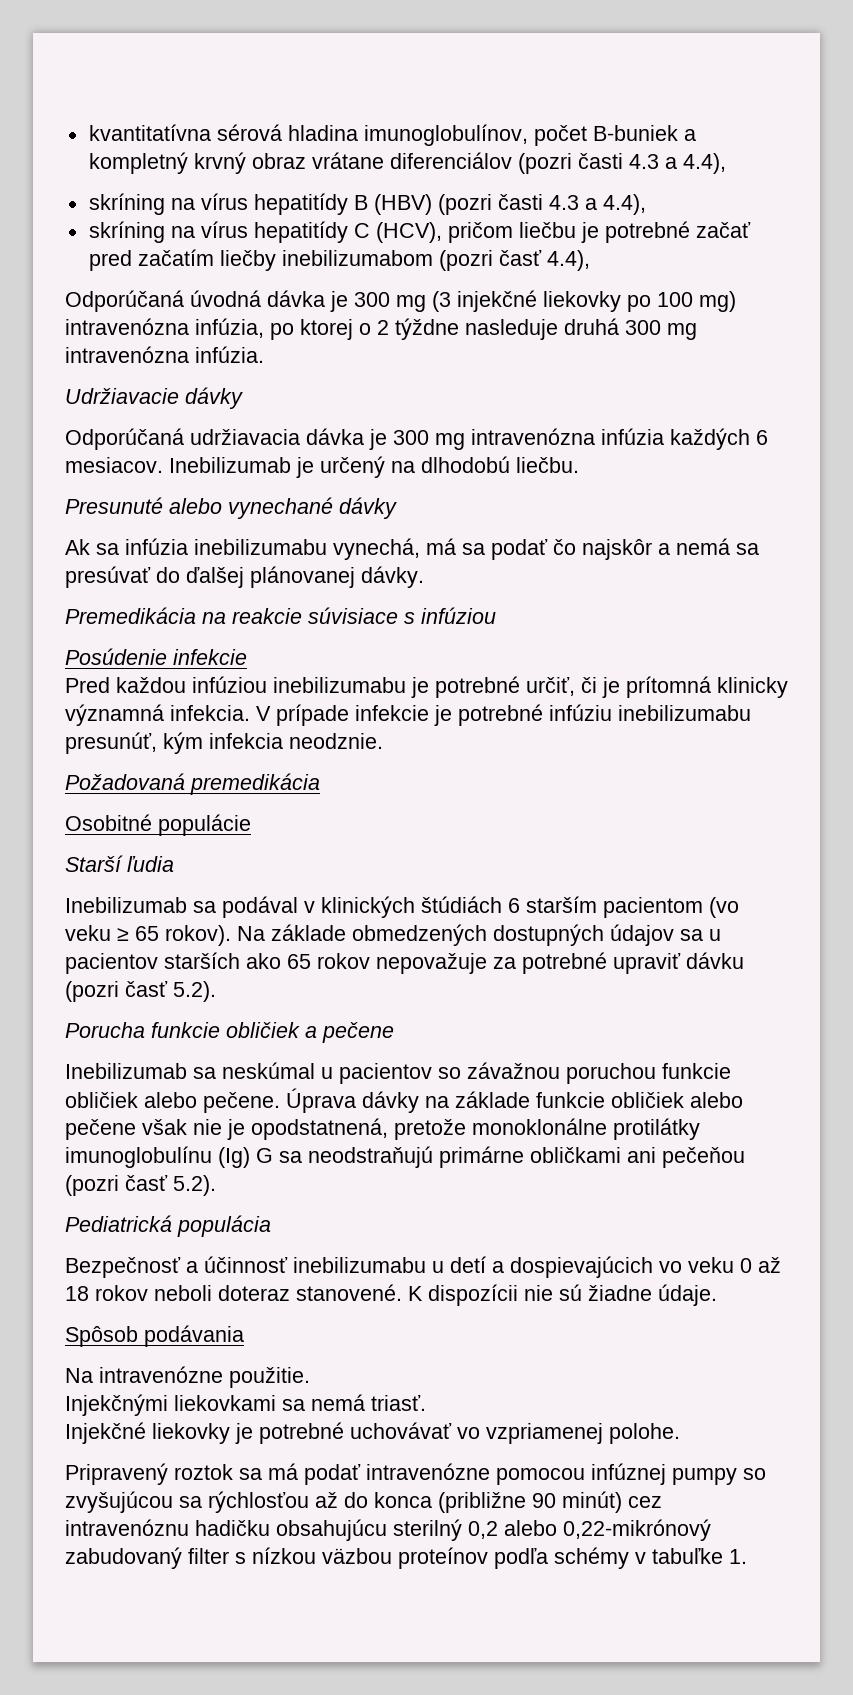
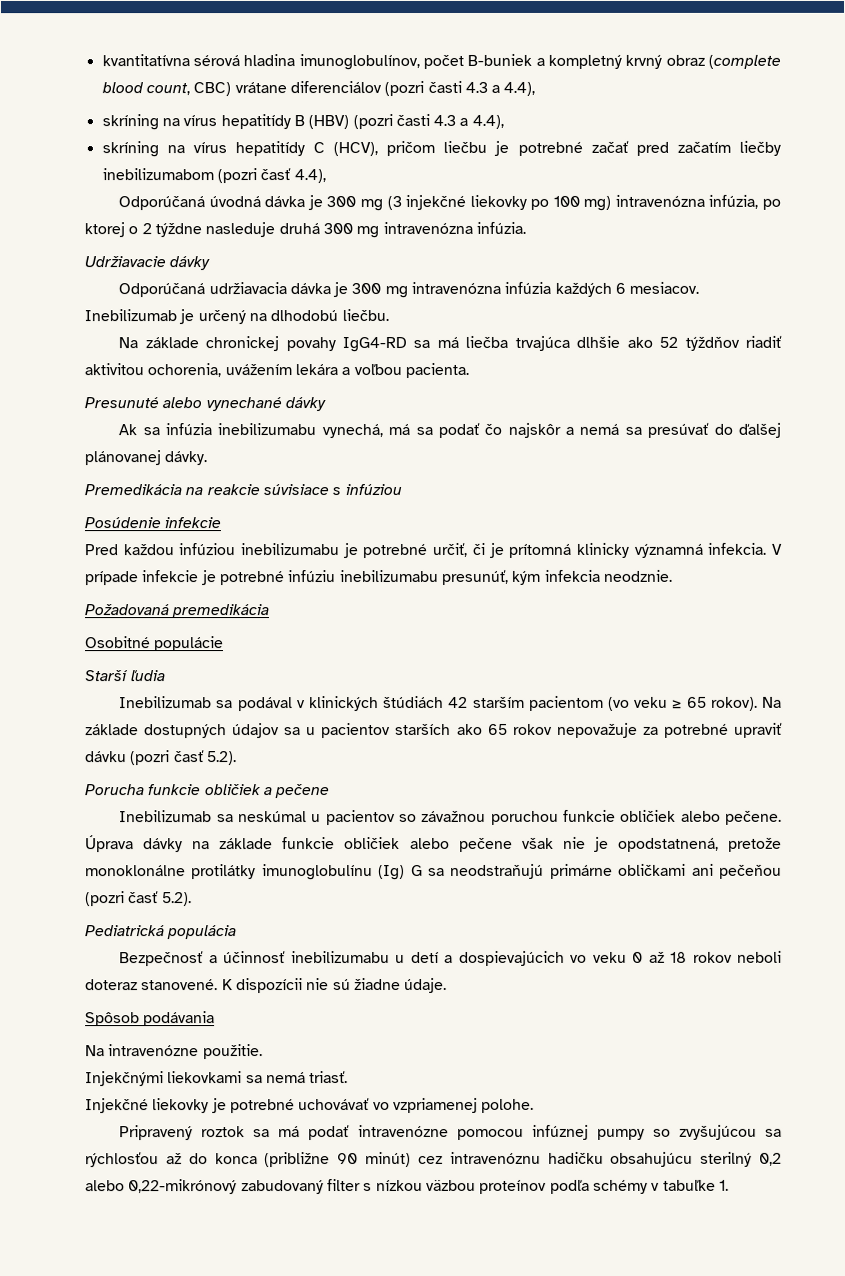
- kvantitatívna sérová hladina imunoglobulínov, počet B-buniek a kompletný krvný obraz vrátane diferenciálov (pozri časti 4.3 a 4.4),
+ kvantitatívna sérová hladina imunoglobulínov, počet B-buniek a kompletný krvný obraz (complete blood count, CBC) vrátane diferenciálov (pozri časti 4.3 a 4.4),
+ Na základe chronickej povahy IgG4-RD sa má liečba trvajúca dlhšie ako 52 týždňov riadiť aktivitou ochorenia, uvážením lekára a voľbou pacienta.
- Inebilizumab sa podával v klinických štúdiách 6 starším pacientom (vo veku ≥ 65 rokov).
+ Inebilizumab sa podával v klinických štúdiách 42 starším pacientom (vo veku ≥ 65 rokov).
- Na základe obmedzených dostupných údajov sa u pacientov starších ako 65 rokov nepovažuje za potrebné upraviť dávku (pozri časť 5.2).
+ Na základe dostupných údajov sa u pacientov starších ako 65 rokov nepovažuje za potrebné upraviť dávku (pozri časť 5.2).

